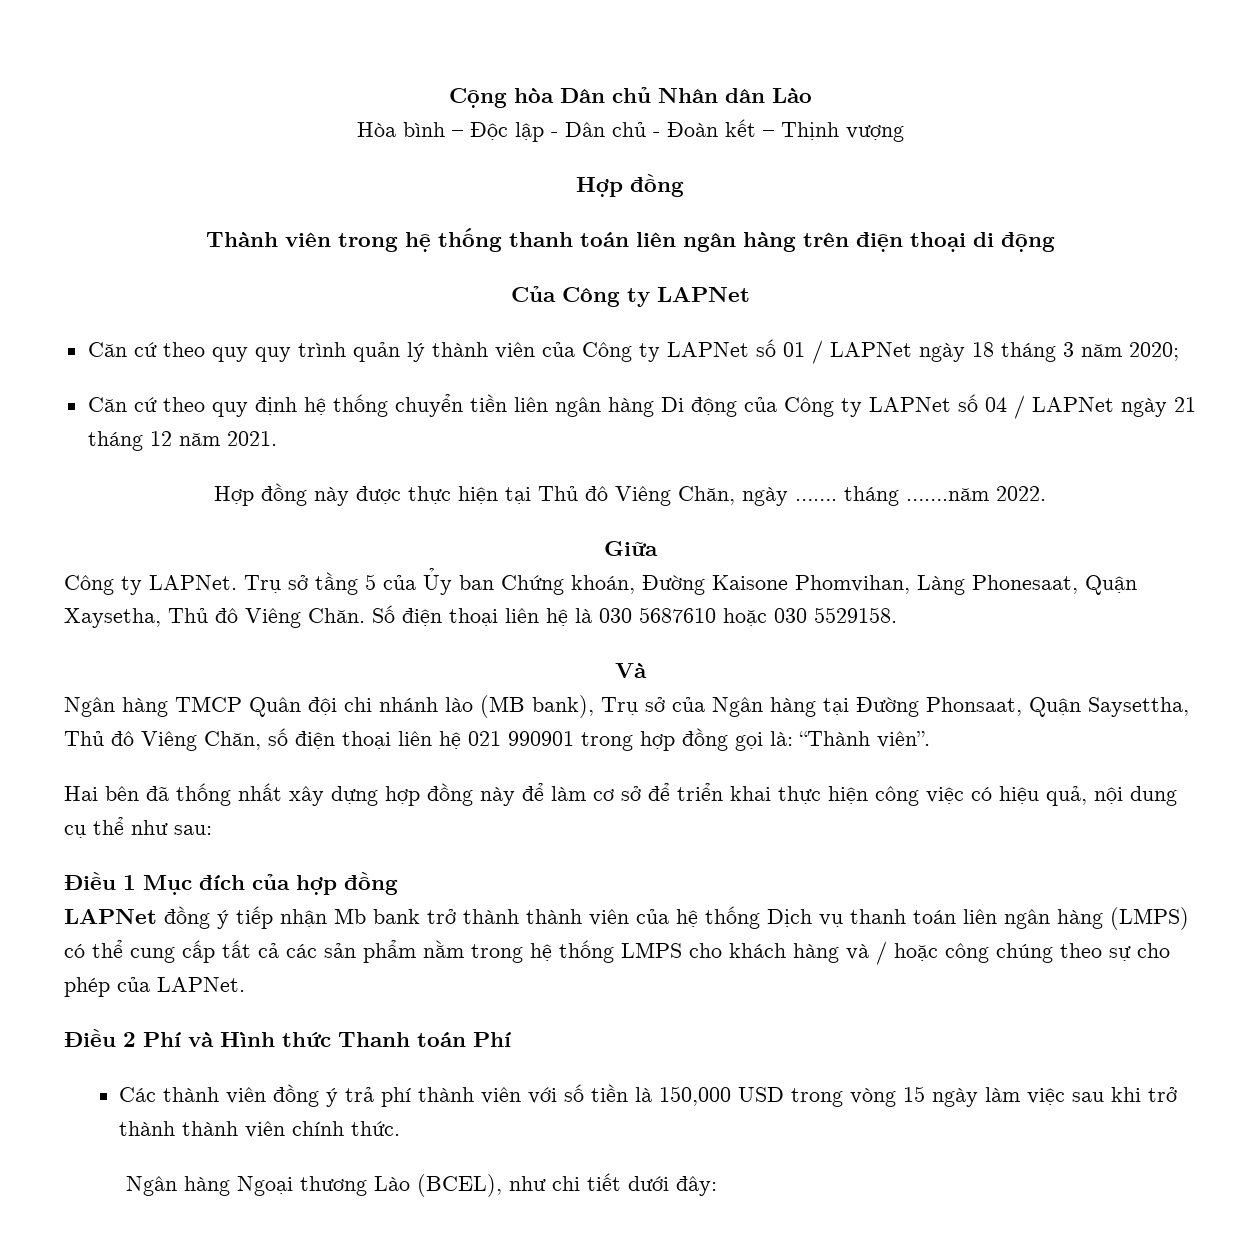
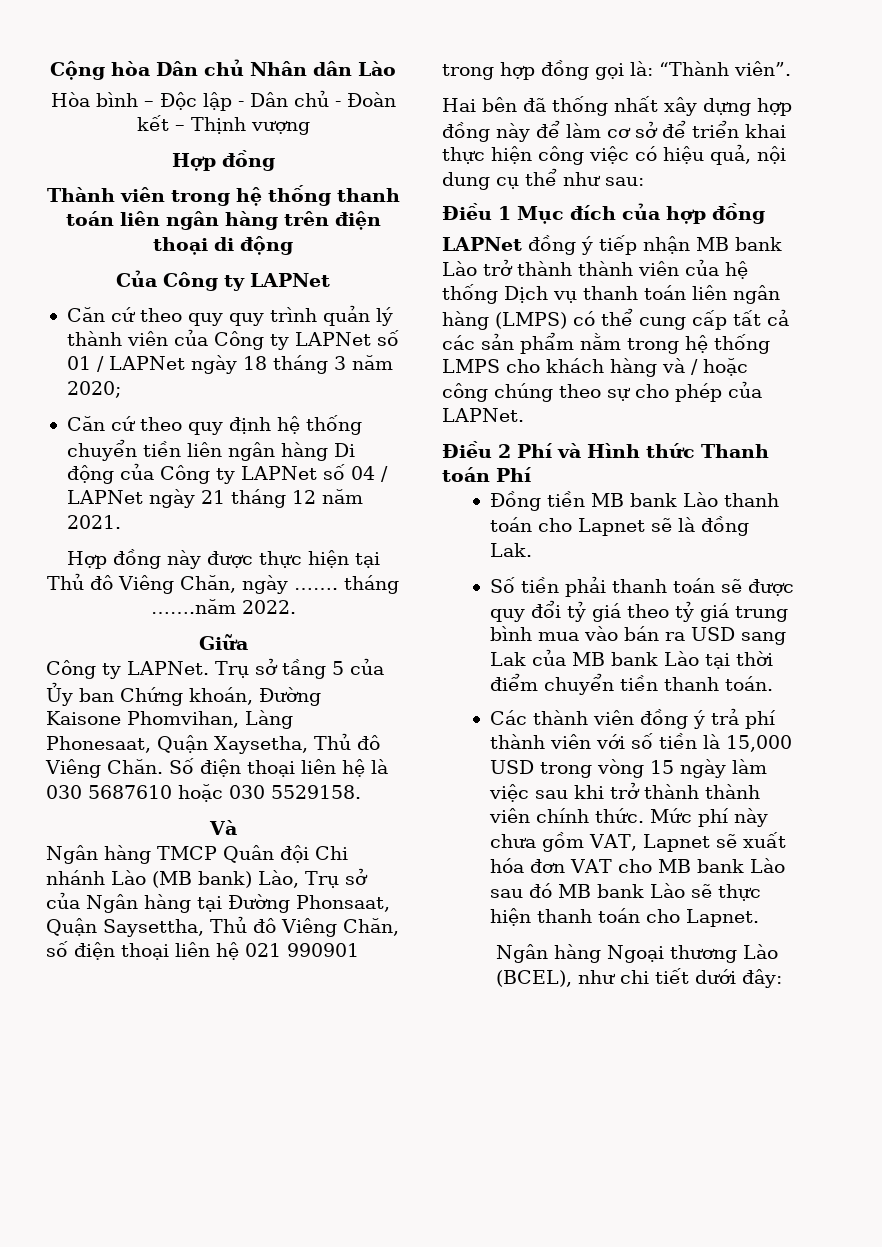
- Ngân hàng TMCP Quân đội chi nhánh lào (MB bank), Trụ sở của Ngân hàng tại Đường Phonsaat, Quận Saysettha, Thủ đô Viêng Chăn, số điện thoại liên hệ 021 990901 trong hợp đồng gọi là: “Thành viên”.
+ Ngân hàng TMCP Quân đội Chi nhánh Lào (MB bank) Lào, Trụ sở của Ngân hàng tại Đường Phonsaat, Quận Saysettha, Thủ đô Viêng Chăn, số điện thoại liên hệ 021 990901 trong hợp đồng gọi là: “Thành viên”.
- LAPNet đồng ý tiếp nhận Mb bank trở thành thành viên của hệ thống Dịch vụ thanh toán liên ngân hàng (LMPS) có thể cung cấp tất cả các sản phẩm nằm trong hệ thống LMPS cho khách hàng và / hoặc công chúng theo sự cho phép của LAPNet.
+ LAPNet đồng ý tiếp nhận MB bank Lào trở thành thành viên của hệ thống Dịch vụ thanh toán liên ngân hàng (LMPS) có thể cung cấp tất cả các sản phẩm nằm trong hệ thống LMPS cho khách hàng và / hoặc công chúng theo sự cho phép của LAPNet.
+ Đồng tiền MB bank Lào thanh toán cho Lapnet sẽ là đồng Lak.
+ Số tiền phải thanh toán sẽ được quy đổi tỷ giá theo tỷ giá trung bình mua vào bán ra USD sang Lak của MB bank Lào tại thời điểm chuyển tiền thanh toán.
- Các thành viên đồng ý trả phí thành viên với số tiền là 150,000 USD trong vòng 15 ngày làm việc sau khi trở thành thành viên chính thức.
+ Các thành viên đồng ý trả phí thành viên với số tiền là 15,000 USD trong vòng 15 ngày làm việc sau khi trở thành thành viên chính thức. Mức phí này chưa gồm VAT, Lapnet sẽ xuất hóa đơn VAT cho MB bank Lào sau đó MB bank Lào sẽ thực hiện thanh toán cho Lapnet.

